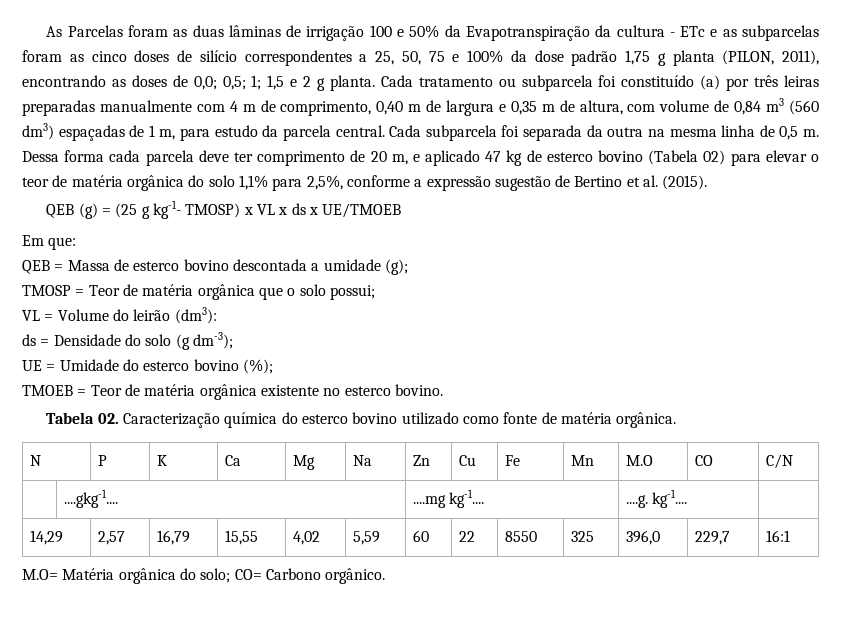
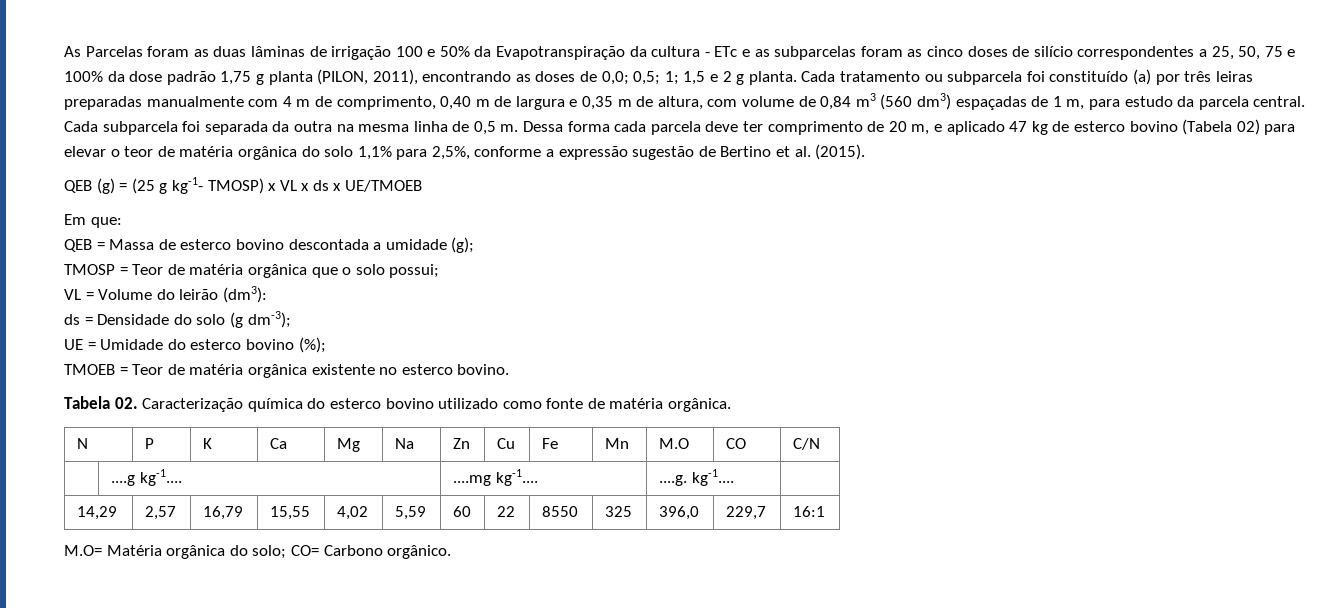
- | ....gkg-1.... | ....mg kg-1.... | ....g. kg-1.... |
+ | ....g kg-1.... | ....mg kg-1.... | ....g. kg-1.... |

